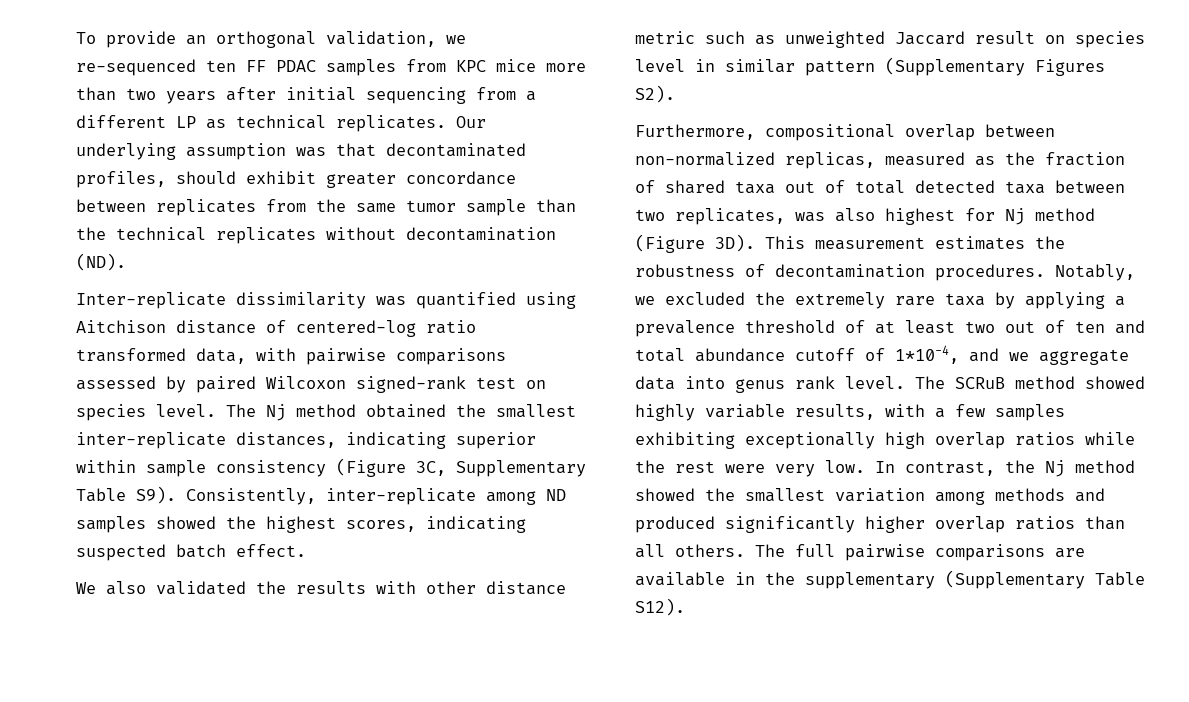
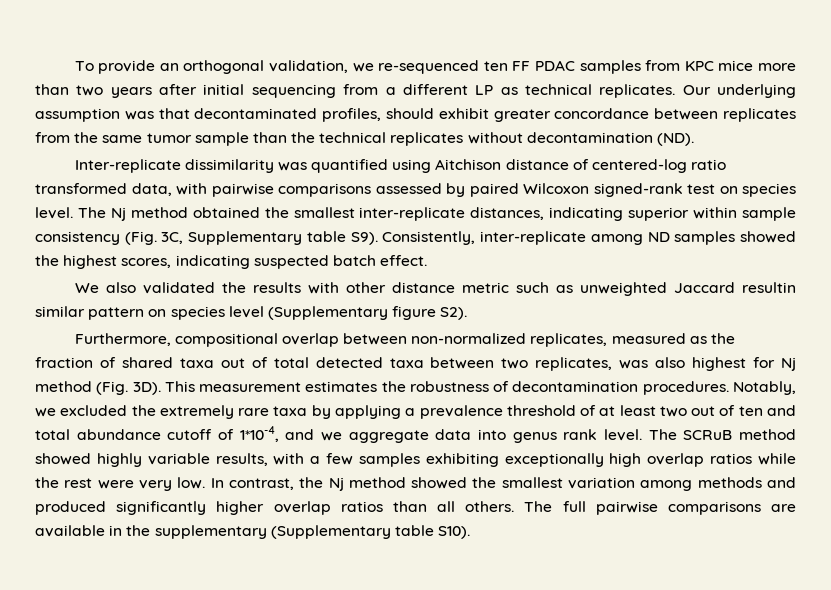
- The Nj method obtained the smallest inter-replicate distances, indicating superior within sample consistency (Figure 3C, Supplementary Table S9). Consistently, inter-replicate among ND samples showed the highest scores, indicating suspected batch effect.
+ The Nj method obtained the smallest inter-replicate distances, indicating superior within sample consistency (Fig. 3C, Supplementary table S9). Consistently, inter-replicate among ND samples showed the highest scores, indicating suspected batch effect.
- We also validated the results with other distance metric such as unweighted Jaccard result on species level in similar pattern (Supplementary Figures S2).
+ We also validated the results with other distance metric such as unweighted Jaccard resultin similar pattern on species level (Supplementary figure S2).
- Furthermore, compositional overlap between non-normalized replicas, measured as the fraction of shared taxa out of total detected taxa between two replicates, was also highest for Nj method (Figure 3D).
+ Furthermore, compositional overlap between non-normalized replicates, measured as the fraction of shared taxa out of total detected taxa between two replicates, was also highest for Nj method (Fig. 3D).
- The full pairwise comparisons are available in the supplementary (Supplementary Table S12).
+ The full pairwise comparisons are available in the supplementary (Supplementary table S10).

